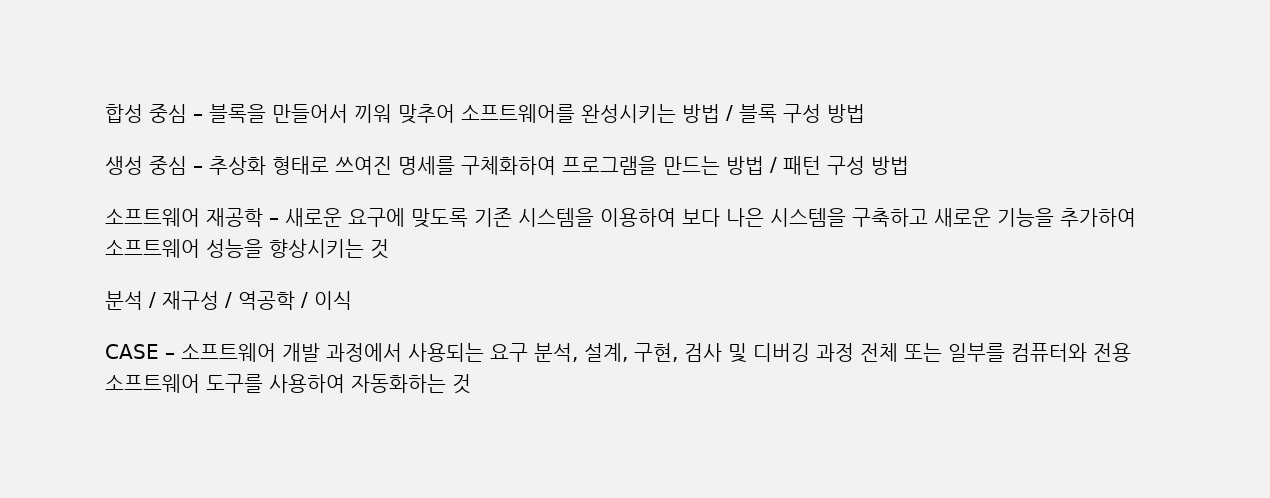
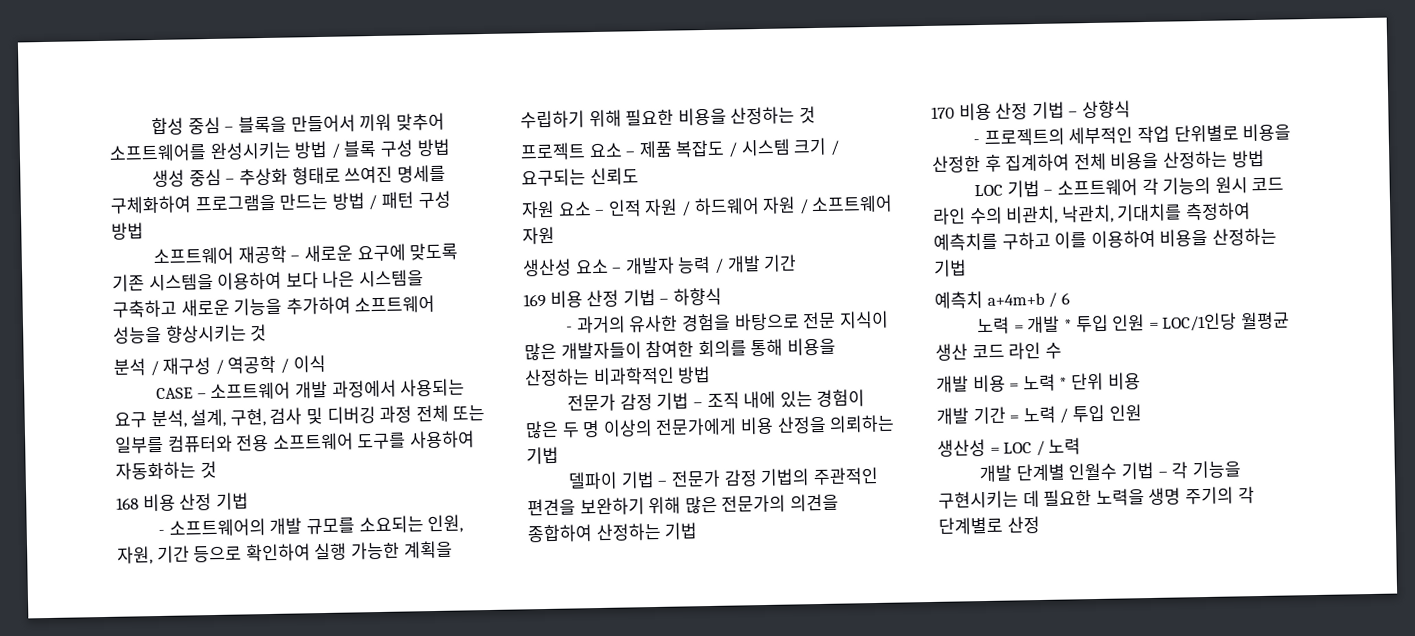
+ 168 비용 산정 기법
+ - 소프트웨어의 개발 규모를 소요되는 인원, 자원, 기간 등으로 확인하여 실행 가능한 계획을 수립하기 위해 필요한 비용을 산정하는 것
+ 프로젝트 요소 – 제품 복잡도 / 시스템 크기 / 요구되는 신뢰도
+ 자원 요소 – 인적 자원 / 하드웨어 자원 / 소프트웨어 자원
+ 생산성 요소 – 개발자 능력 / 개발 기간
+ 169 비용 산정 기법 – 하향식
+ - 과거의 유사한 경험을 바탕으로 전문 지식이 많은 개발자들이 참여한 회의를 통해 비용을 산정하는 비과학적인 방법
+ 전문가 감정 기법 – 조직 내에 있는 경험이 많은 두 명 이상의 전문가에게 비용 산정을 의뢰하는 기법
+ 델파이 기법 – 전문가 감정 기법의 주관적인 편견을 보완하기 위해 많은 전문가의 의견을 종합하여 산정하는 기법
+ 170 비용 산정 기법 – 상향식
+ - 프로젝트의 세부적인 작업 단위별로 비용을 산정한 후 집계하여 전체 비용을 산정하는 방법
+ LOC 기법 – 소프트웨어 각 기능의 원시 코드 라인 수의 비관치, 낙관치, 기대치를 측정하여 예측치를 구하고 이를 이용하여 비용을 산정하는 기법
+ 예측치 a+4m+b / 6
+ 노력 = 개발 * 투입 인원 = LOC/1인당 월평균 생산 코드 라인 수
+ 개발 비용 = 노력 * 단위 비용
+ 개발 기간 = 노력 / 투입 인원
+ 생산성 = LOC / 노력
+ 개발 단계별 인월수 기법 – 각 기능을 구현시키는 데 필요한 노력을 생명 주기의 각 단계별로 산정

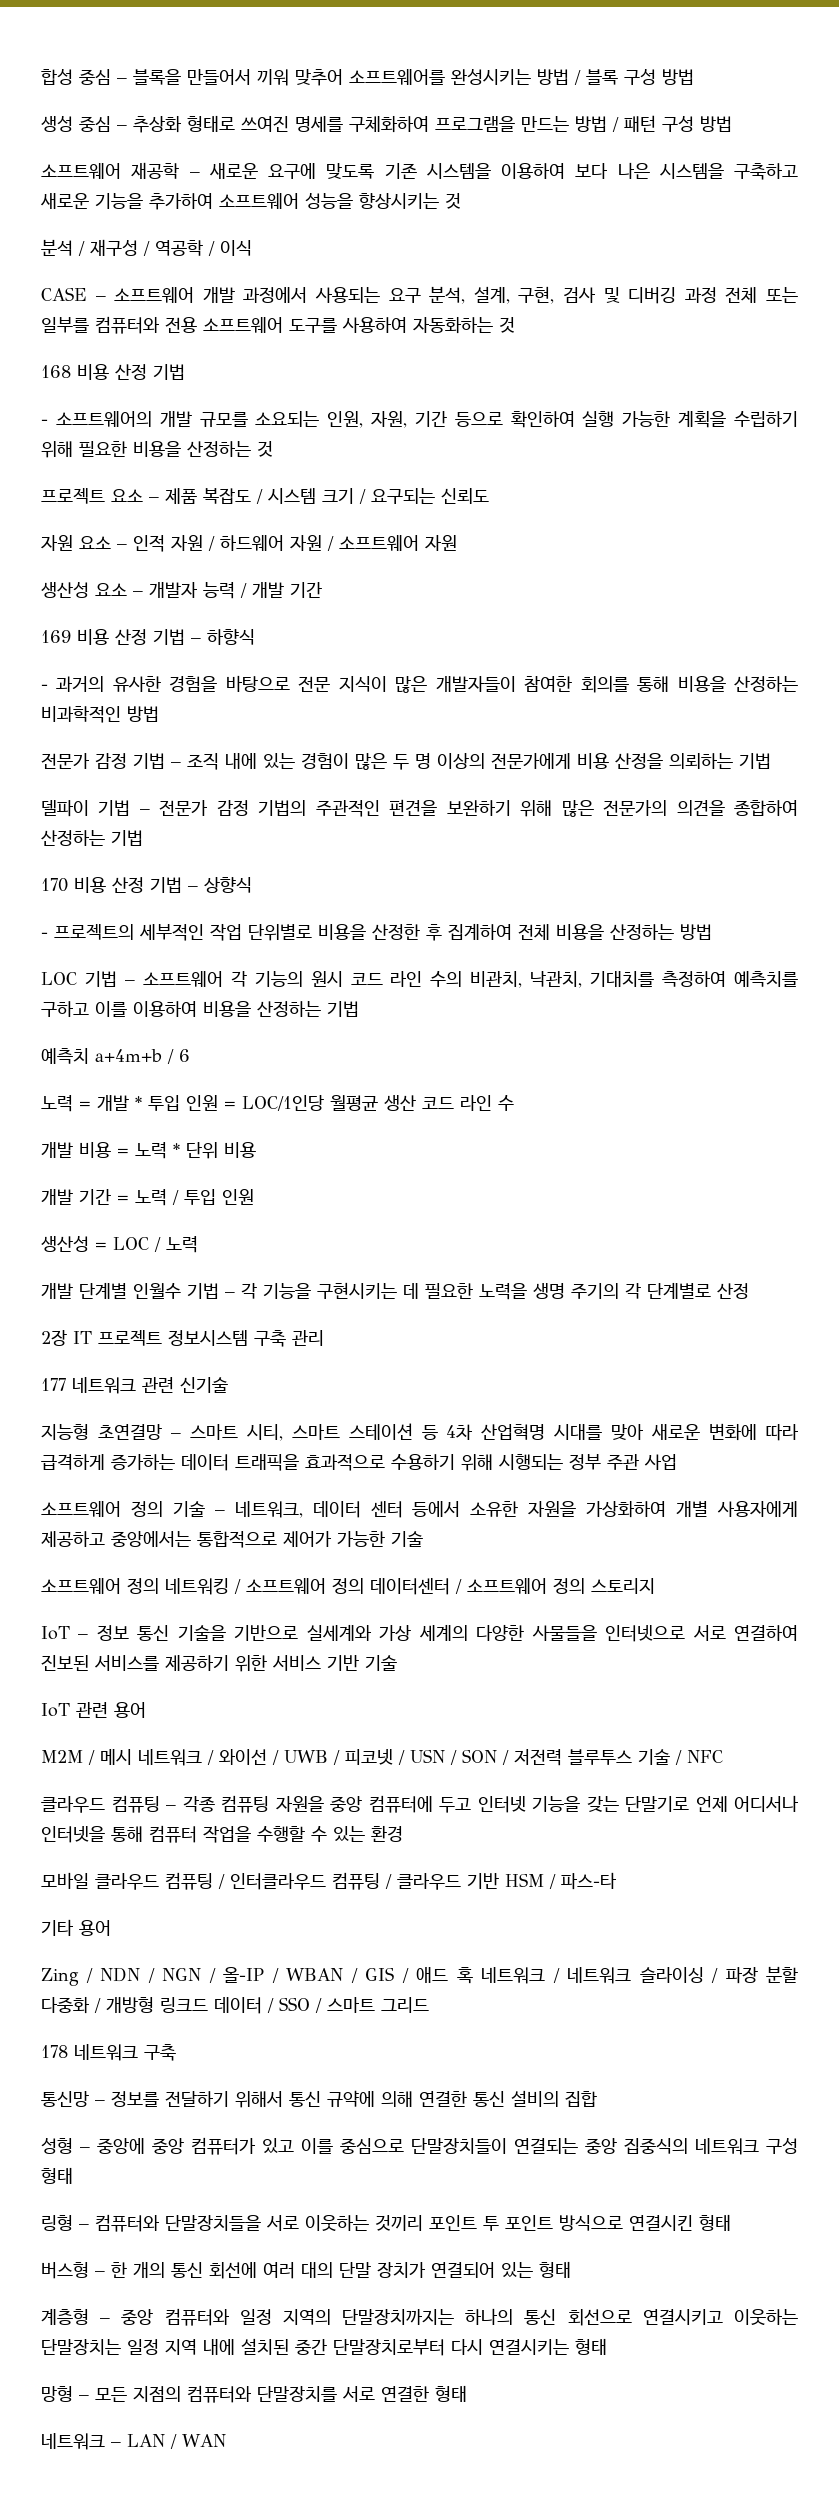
+ 2장 IT 프로젝트 정보시스템 구축 관리
+ 177 네트워크 관련 신기술
+ 지능형 초연결망 – 스마트 시티, 스마트 스테이션 등 4차 산업혁명 시대를 맞아 새로운 변화에 따라 급격하게 증가하는 데이터 트래픽을 효과적으로 수용하기 위해 시행되는 정부 주관 사업
+ 소프트웨어 정의 기술 – 네트워크, 데이터 센터 등에서 소유한 자원을 가상화하여 개별 사용자에게 제공하고 중앙에서는 통합적으로 제어가 가능한 기술
+ 소프트웨어 정의 네트워킹 / 소프트웨어 정의 데이터센터 / 소프트웨어 정의 스토리지
+ IoT – 정보 통신 기술을 기반으로 실세계와 가상 세계의 다양한 사물들을 인터넷으로 서로 연결하여 진보된 서비스를 제공하기 위한 서비스 기반 기술
+ IoT 관련 용어
+ M2M / 메시 네트워크 / 와이선 / UWB / 피코넷 / USN / SON / 저전력 블루투스 기술 / NFC
+ 클라우드 컴퓨팅 – 각종 컴퓨팅 자원을 중앙 컴퓨터에 두고 인터넷 기능을 갖는 단말기로 언제 어디서나 인터넷을 통해 컴퓨터 작업을 수행할 수 있는 환경
+ 모바일 클라우드 컴퓨팅 / 인터클라우드 컴퓨팅 / 클라우드 기반 HSM / 파스-타
+ 기타 용어
+ Zing / NDN / NGN / 올-IP / WBAN / GIS / 애드 혹 네트워크 / 네트워크 슬라이싱 / 파장 분할 다중화 / 개방형 링크드 데이터 / SSO / 스마트 그리드
+ 178 네트워크 구축
+ 통신망 – 정보를 전달하기 위해서 통신 규약에 의해 연결한 통신 설비의 집합
+ 성형 – 중앙에 중앙 컴퓨터가 있고 이를 중심으로 단말장치들이 연결되는 중앙 집중식의 네트워크 구성 형태
+ 링형 – 컴퓨터와 단말장치들을 서로 이웃하는 것끼리 포인트 투 포인트 방식으로 연결시킨 형태
+ 버스형 – 한 개의 통신 회선에 여러 대의 단말 장치가 연결되어 있는 형태
+ 계층형 – 중앙 컴퓨터와 일정 지역의 단말장치까지는 하나의 통신 회선으로 연결시키고 이웃하는 단말장치는 일정 지역 내에 설치된 중간 단말장치로부터 다시 연결시키는 형태
+ 망형 – 모든 지점의 컴퓨터와 단말장치를 서로 연결한 형태
+ 네트워크 – LAN / WAN

